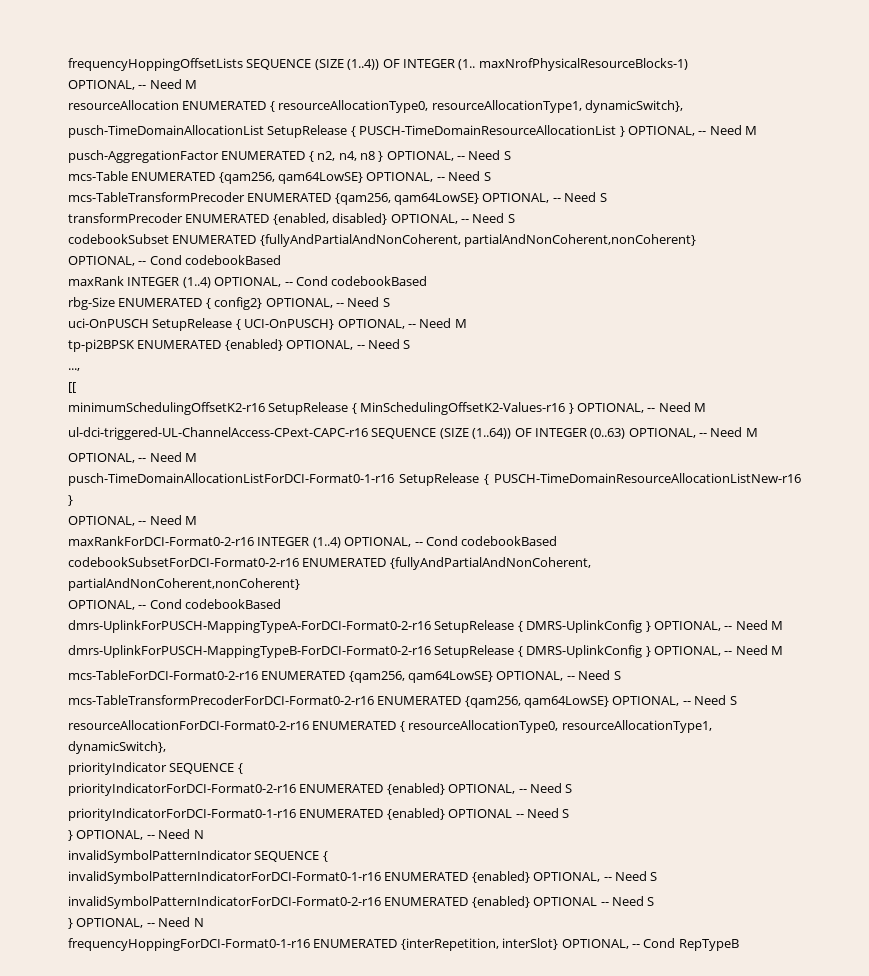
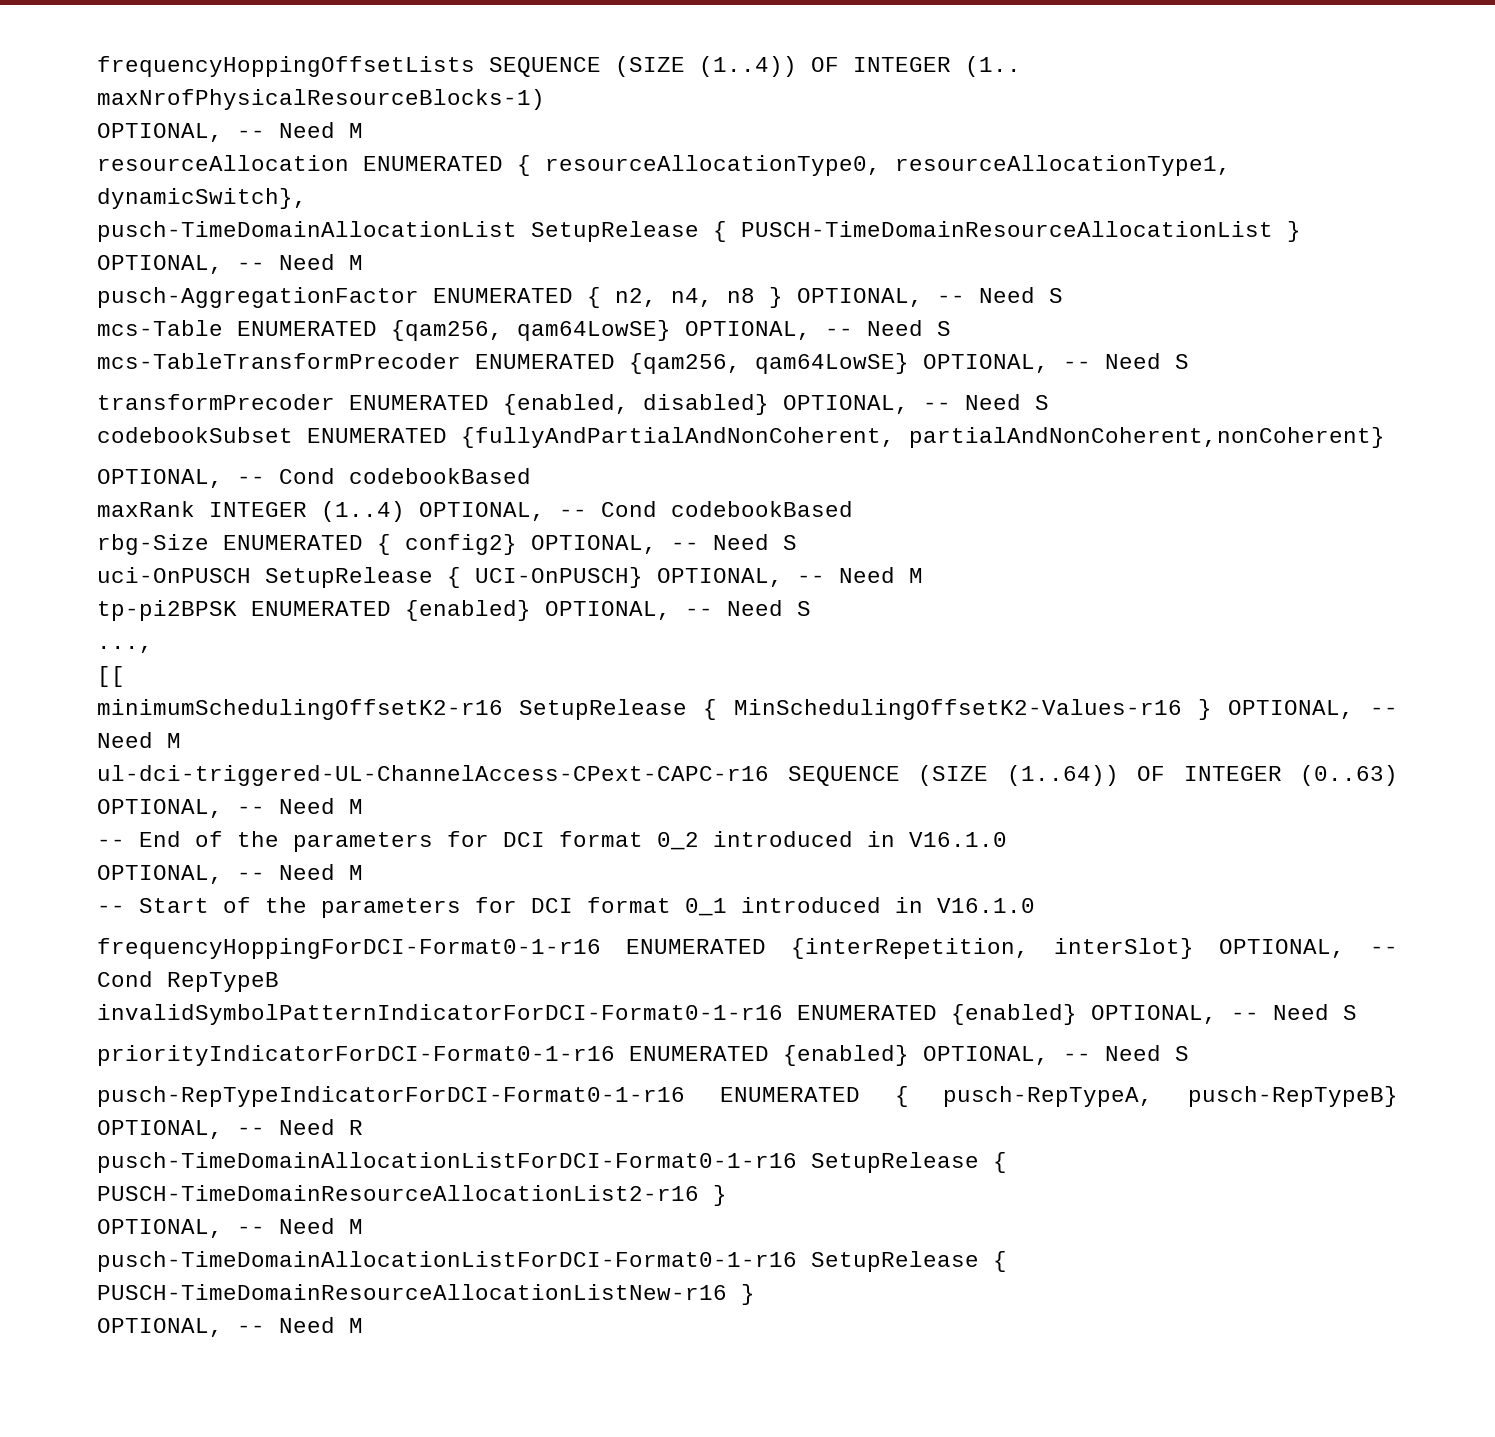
+ -- End of the parameters for DCI format 0_2 introduced in V16.1.0
+ OPTIONAL, -- Need M
+ -- Start of the parameters for DCI format 0_1 introduced in V16.1.0
+ frequencyHoppingForDCI-Format0-1-r16 ENUMERATED {interRepetition, interSlot} OPTIONAL, -- Cond RepTypeB
+ invalidSymbolPatternIndicatorForDCI-Format0-1-r16 ENUMERATED {enabled} OPTIONAL, -- Need S
+ priorityIndicatorForDCI-Format0-1-r16 ENUMERATED {enabled} OPTIONAL, -- Need S
+ pusch-RepTypeIndicatorForDCI-Format0-1-r16 ENUMERATED { pusch-RepTypeA, pusch-RepTypeB} OPTIONAL, -- Need R
+ pusch-TimeDomainAllocationListForDCI-Format0-1-r16 SetupRelease { PUSCH-TimeDomainResourceAllocationList2-r16 }
- maxRankForDCI-Format0-2-r16 INTEGER (1..4) OPTIONAL, -- Cond codebookBased
- codebookSubsetForDCI-Format0-2-r16 ENUMERATED {fullyAndPartialAndNonCoherent, partialAndNonCoherent,nonCoherent}
- OPTIONAL, -- Cond codebookBased
- dmrs-UplinkForPUSCH-MappingTypeA-ForDCI-Format0-2-r16 SetupRelease { DMRS-UplinkConfig } OPTIONAL, -- Need M
- dmrs-UplinkForPUSCH-MappingTypeB-ForDCI-Format0-2-r16 SetupRelease { DMRS-UplinkConfig } OPTIONAL, -- Need M
- mcs-TableForDCI-Format0-2-r16 ENUMERATED {qam256, qam64LowSE} OPTIONAL, -- Need S
- mcs-TableTransformPrecoderForDCI-Format0-2-r16 ENUMERATED {qam256, qam64LowSE} OPTIONAL, -- Need S
- resourceAllocationForDCI-Format0-2-r16 ENUMERATED { resourceAllocationType0, resourceAllocationType1, dynamicSwitch},
- priorityIndicator SEQUENCE {
- priorityIndicatorForDCI-Format0-2-r16 ENUMERATED {enabled} OPTIONAL, -- Need S
- priorityIndicatorForDCI-Format0-1-r16 ENUMERATED {enabled} OPTIONAL -- Need S
- } OPTIONAL, -- Need N
- invalidSymbolPatternIndicator SEQUENCE {
- invalidSymbolPatternIndicatorForDCI-Format0-1-r16 ENUMERATED {enabled} OPTIONAL, -- Need S
- invalidSymbolPatternIndicatorForDCI-Format0-2-r16 ENUMERATED {enabled} OPTIONAL -- Need S
- } OPTIONAL, -- Need N
- frequencyHoppingForDCI-Format0-1-r16 ENUMERATED {interRepetition, interSlot} OPTIONAL, -- Cond RepTypeB

